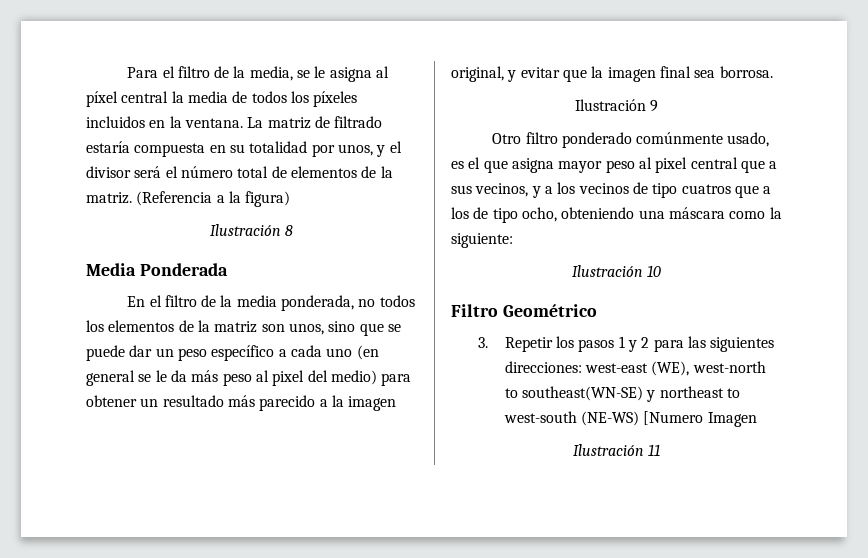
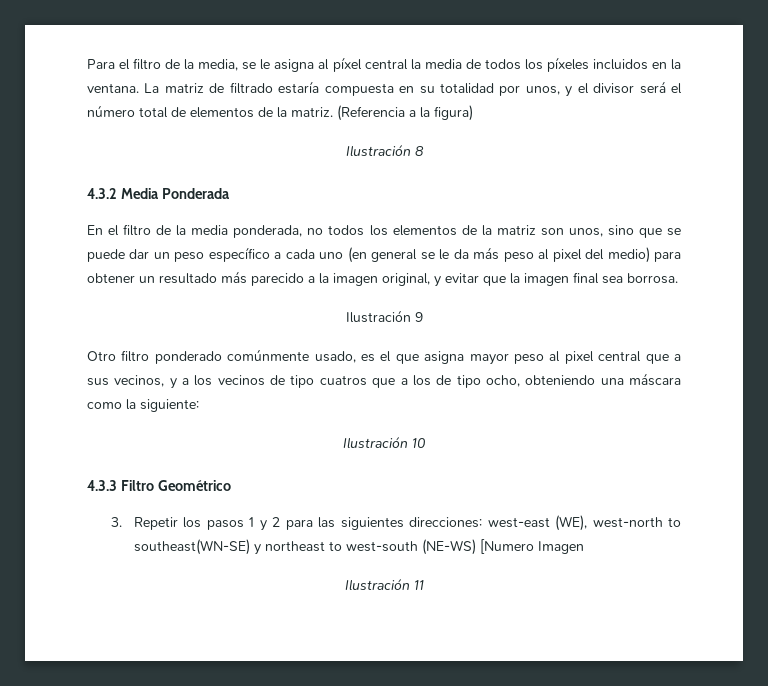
- Media Ponderada
+ 4.3.2 Media Ponderada
- Filtro Geométrico
+ 4.3.3 Filtro Geométrico

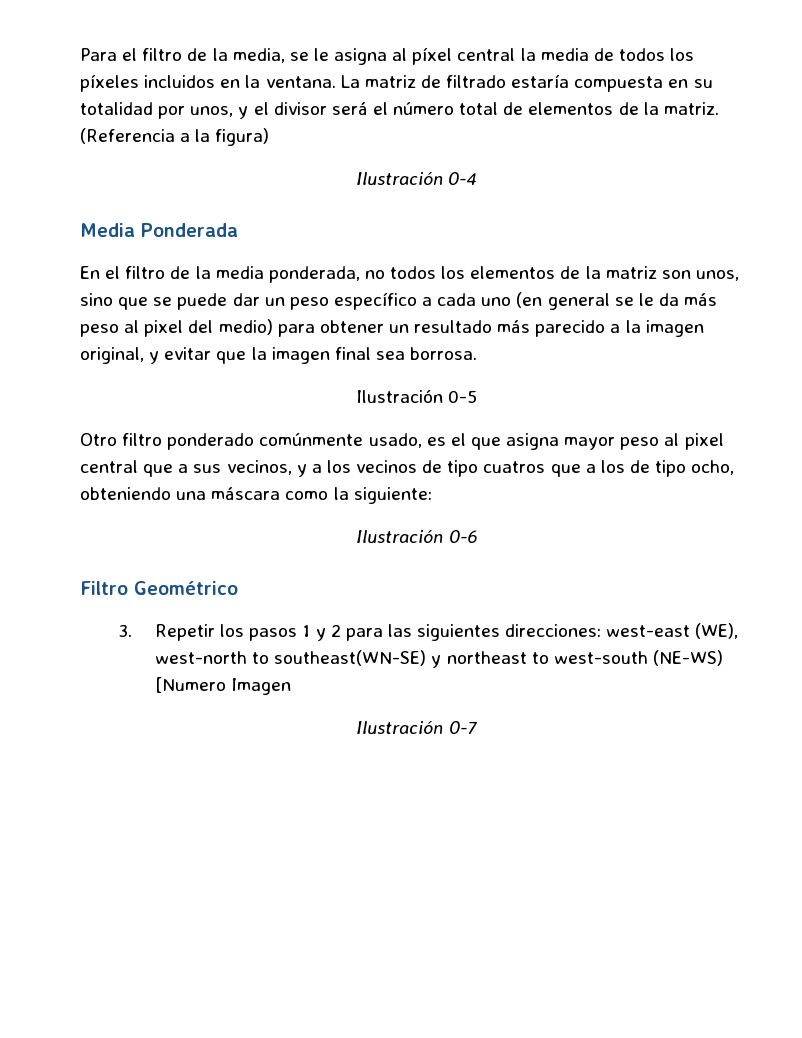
- Ilustración 8
- 4.3.2 Media Ponderada
+ Ilustración 0-4
+ Media Ponderada
- Ilustración 9
+ Ilustración 0-5
- Ilustración 10
- 4.3.3 Filtro Geométrico
+ Ilustración 0-6
+ Filtro Geométrico
- Ilustración 11
+ Ilustración 0-7

